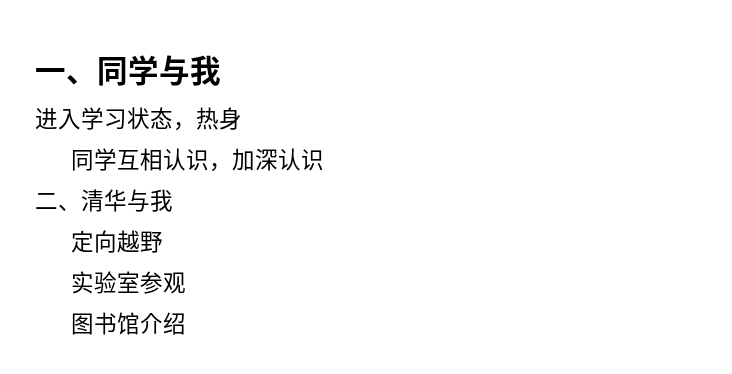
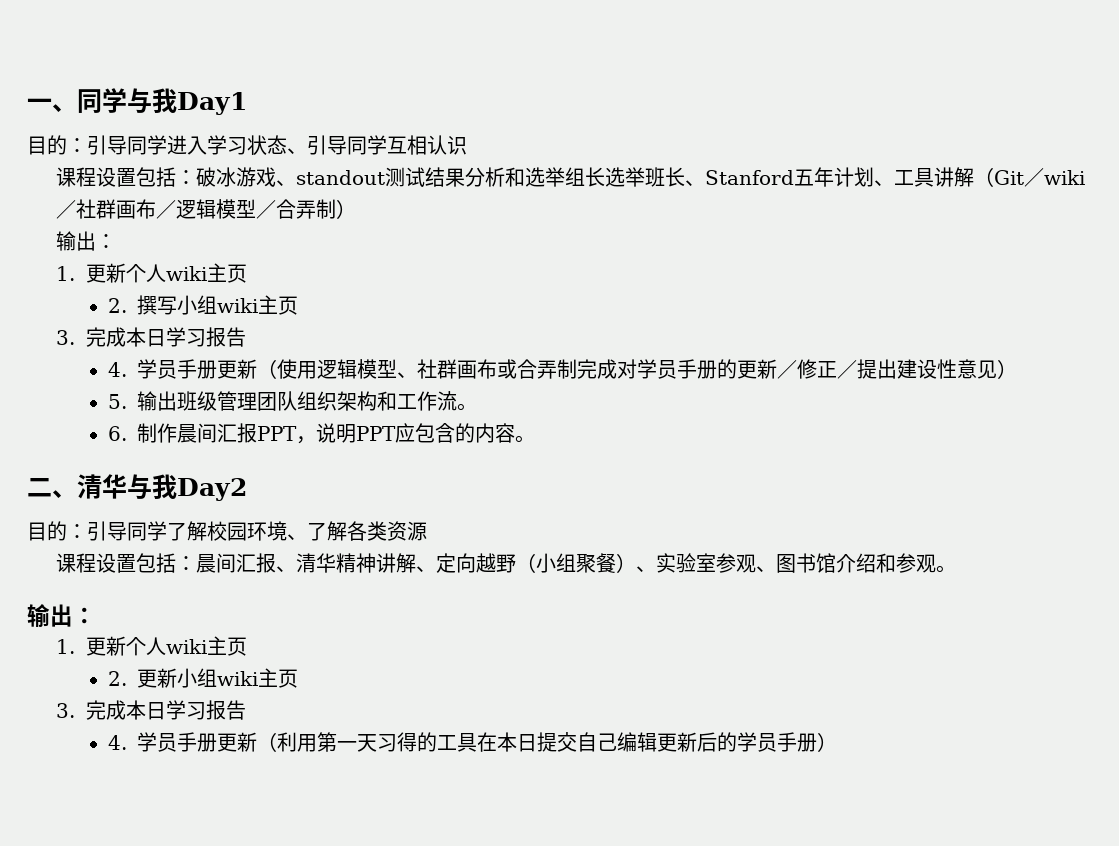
- 一、同学与我
- 进入学习状态，热身
- 同学互相认识，加深认识
- 二、清华与我
- 定向越野
- 实验室参观
- 图书馆介绍
+ 一、同学与我Day1
+ 目的：引导同学进入学习状态、引导同学互相认识
+ 课程设置包括：破冰游戏、standout测试结果分析和选举组长选举班长、Stanford五年计划、工具讲解（Git／wiki／社群画布／逻辑模型／合弄制）
+ 输出：
+ 1.更新个人wiki主页
+ 2.撰写小组wiki主页
+ 3.完成本日学习报告
+ 4.学员手册更新（使用逻辑模型、社群画布或合弄制完成对学员手册的更新／修正／提出建设性意见）
+ 5.输出班级管理团队组织架构和工作流。
+ 6.制作晨间汇报PPT，说明PPT应包含的内容。
+ 二、清华与我Day2
+ 目的：引导同学了解校园环境、了解各类资源
+ 课程设置包括：晨间汇报、清华精神讲解、定向越野（小组聚餐）、实验室参观、图书馆介绍和参观。
+ 输出：
+ 1.更新个人wiki主页
+ 2.更新小组wiki主页
+ 3.完成本日学习报告
+ 4.学员手册更新（利用第一天习得的工具在本日提交自己编辑更新后的学员手册）

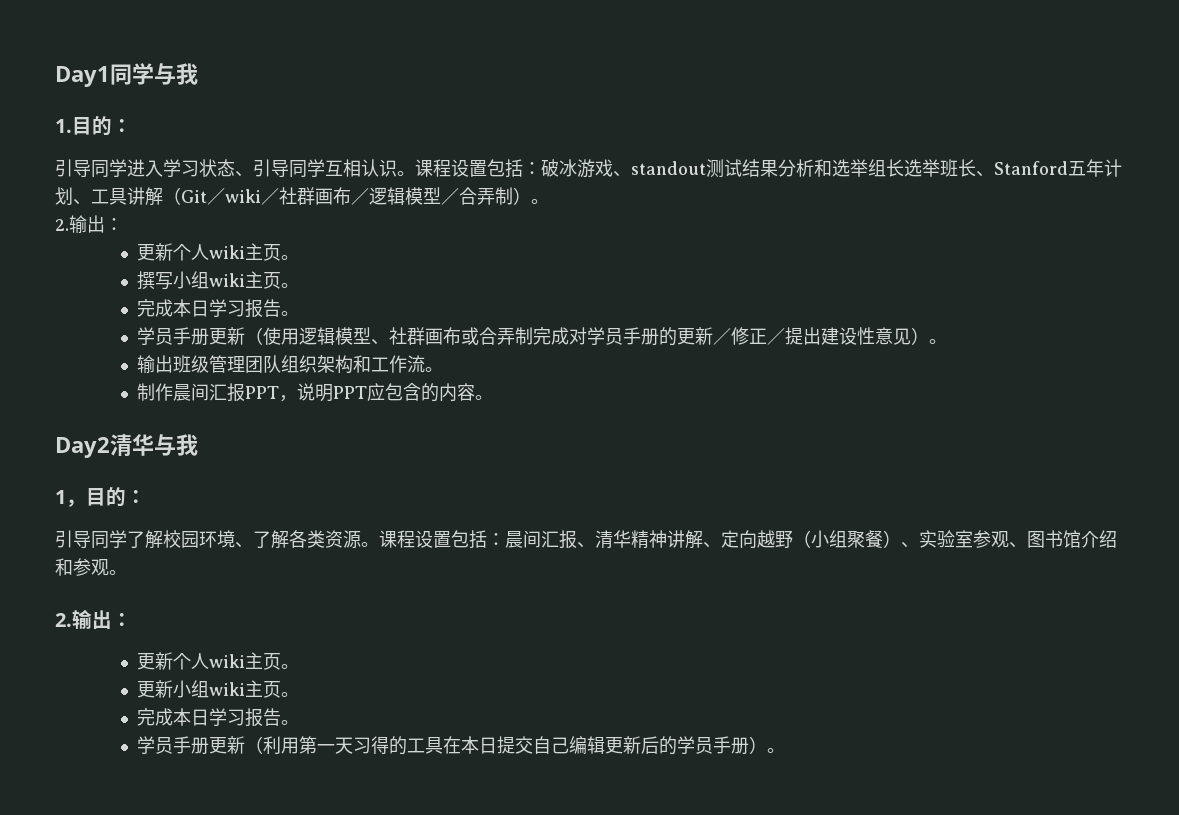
- 一、同学与我Day1
- 目的：引导同学进入学习状态、引导同学互相认识
- 课程设置包括：
+ Day1同学与我
+ 1.目的：
+ 引导同学进入学习状态、引导同学互相认识。课程设置包括：
- 破冰游戏、standout测试结果分析和选举组长选举班长、Stanford五年计划、工具讲解（Git／wiki／社群画布／逻辑模型／合弄制）
- 输出：
- 1.更新个人wiki主页
- 2.撰写小组wiki主页
- 3.完成本日学习报告
- 4.学员手册更新（使用逻辑模型、社群画布或合弄制完成对学员手册的更新／修正／提出建设性意见）
- 5.输出班级管理团队组织架构和工作流。
+ 破冰游戏、standout测试结果分析和选举组长选举班长、Stanford五年计划、工具讲解（Git／wiki／社群画布／逻辑模型／合弄制）。
+ 2.输出：
+ 更新个人wiki主页。
+ 撰写小组wiki主页。
+ 完成本日学习报告。
+ 学员手册更新（使用逻辑模型、社群画布或合弄制完成对学员手册的更新／修正／提出建设性意见）。
+ 输出班级管理团队组织架构和工作流。
- 6.制作晨间汇报PPT，说明PPT应包含的内容。
+ 制作晨间汇报PPT，说明PPT应包含的内容。
- 二、清华与我Day2
- 目的：引导同学了解校园环境、了解各类资源
- 课程设置包括：晨间汇报、清华精神讲解、定向越野（小组聚餐）、实验室参观、图书馆介绍和参观。
- 输出：
- 1.更新个人wiki主页
- 2.更新小组wiki主页
- 3.完成本日学习报告
- 4.学员手册更新（利用第一天习得的工具在本日提交自己编辑更新后的学员手册）
+ Day2清华与我
+ 1，目的：
+ 引导同学了解校园环境、了解各类资源。课程设置包括：晨间汇报、清华精神讲解、定向越野（小组聚餐）、实验室参观、图书馆介绍和参观。
+ 2.输出：
+ 更新个人wiki主页。
+ 更新小组wiki主页。
+ 完成本日学习报告。
+ 学员手册更新（利用第一天习得的工具在本日提交自己编辑更新后的学员手册）。

